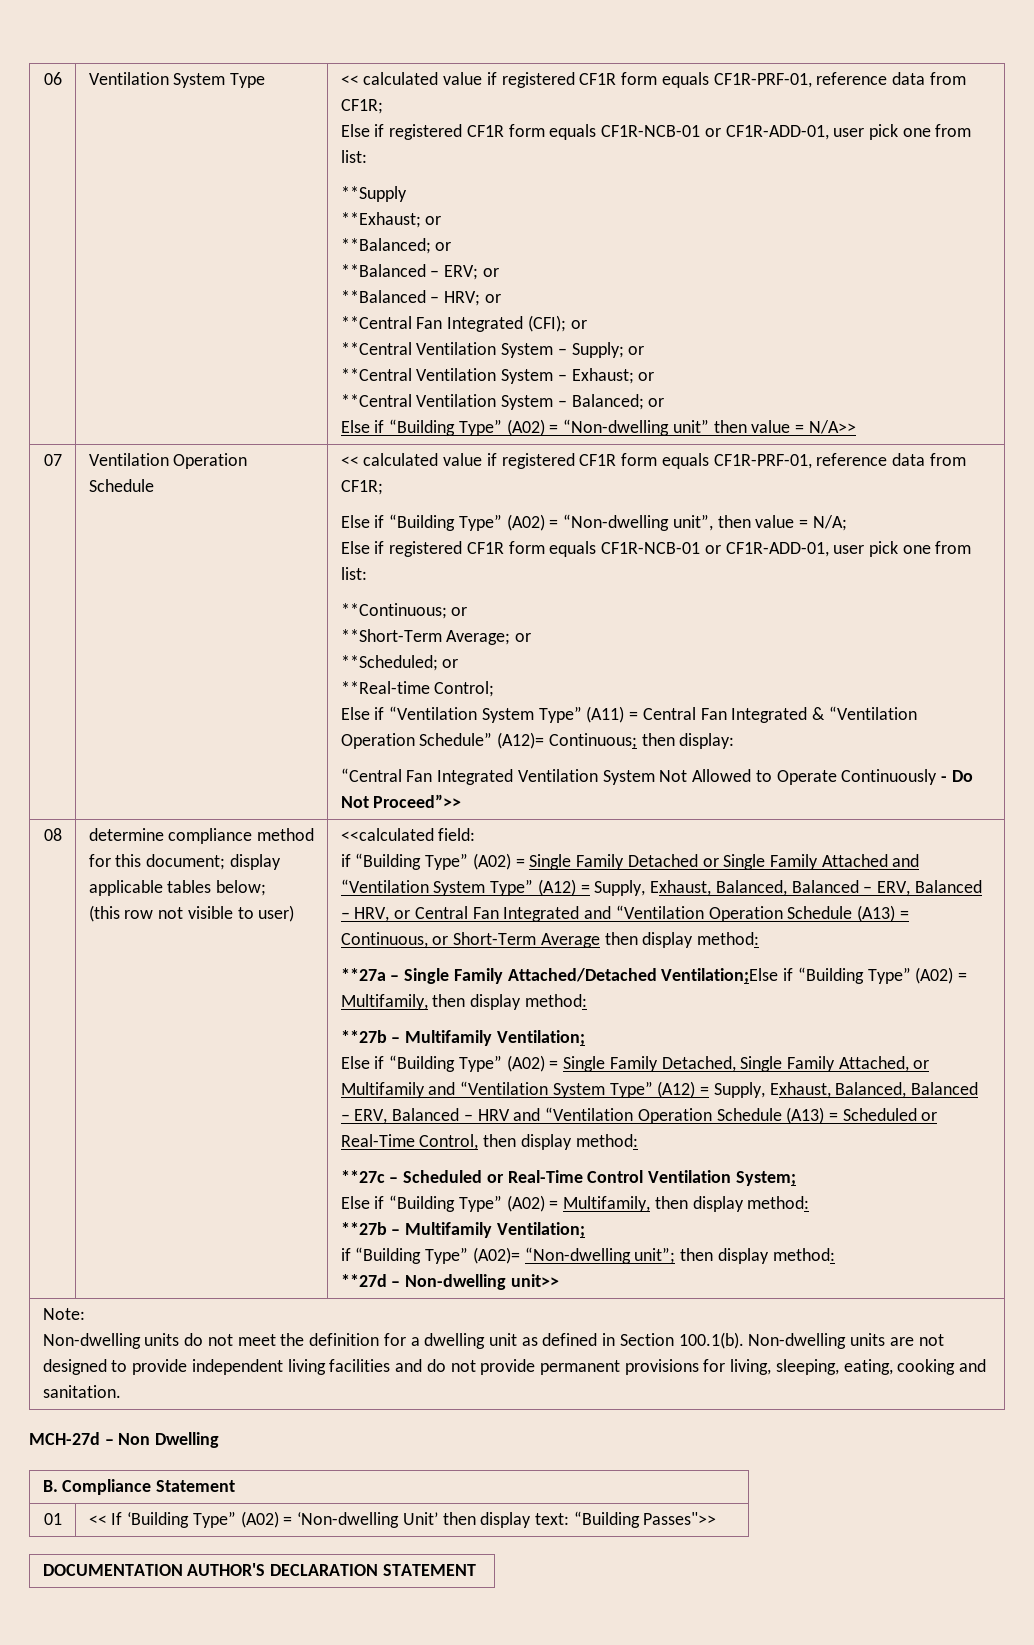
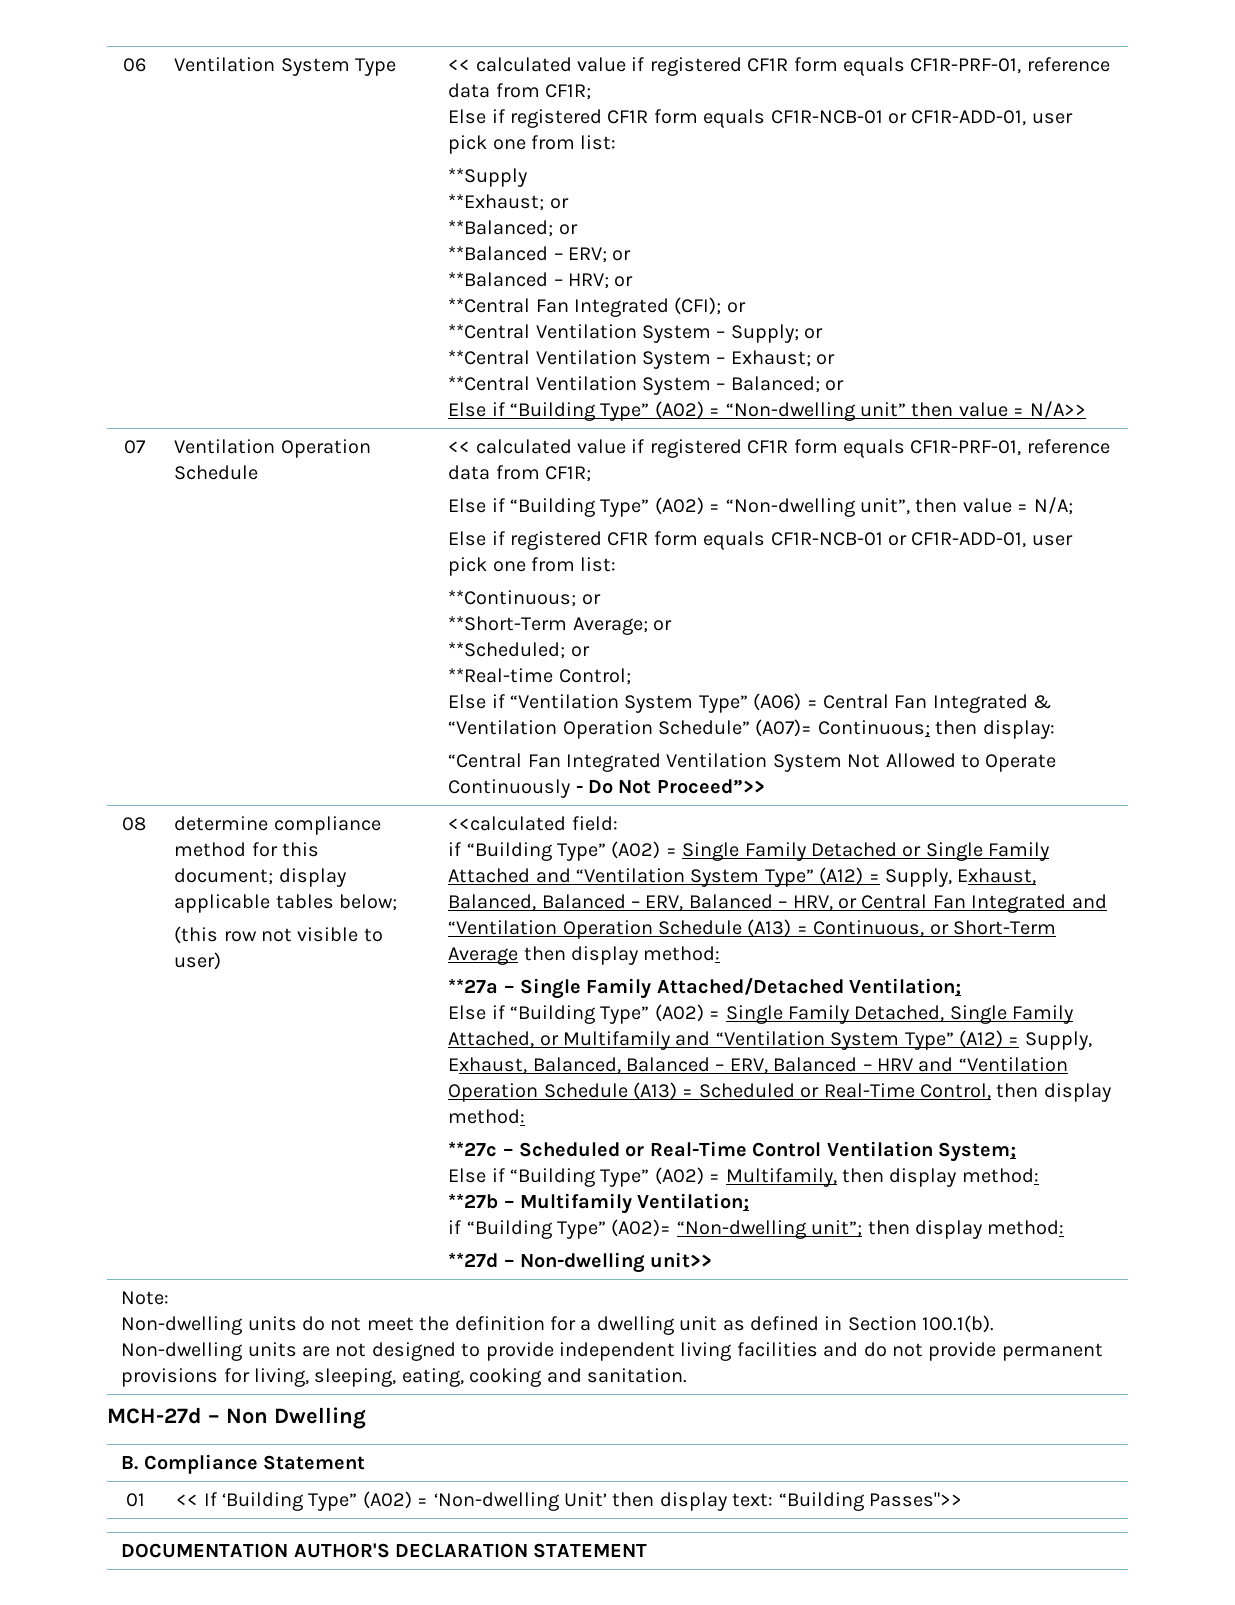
- Else if “Ventilation System Type” (A11) = Central Fan Integrated & “Ventilation Operation Schedule” (A12)= Continuous; then display:
+ Else if “Ventilation System Type” (A06) = Central Fan Integrated & “Ventilation Operation Schedule” (A07)= Continuous; then display:
- **27a – Single Family Attached/Detached Ventilation;Else if “Building Type” (A02) = Multifamily, then display method:
- **27b – Multifamily Ventilation;
+ **27a – Single Family Attached/Detached Ventilation;

